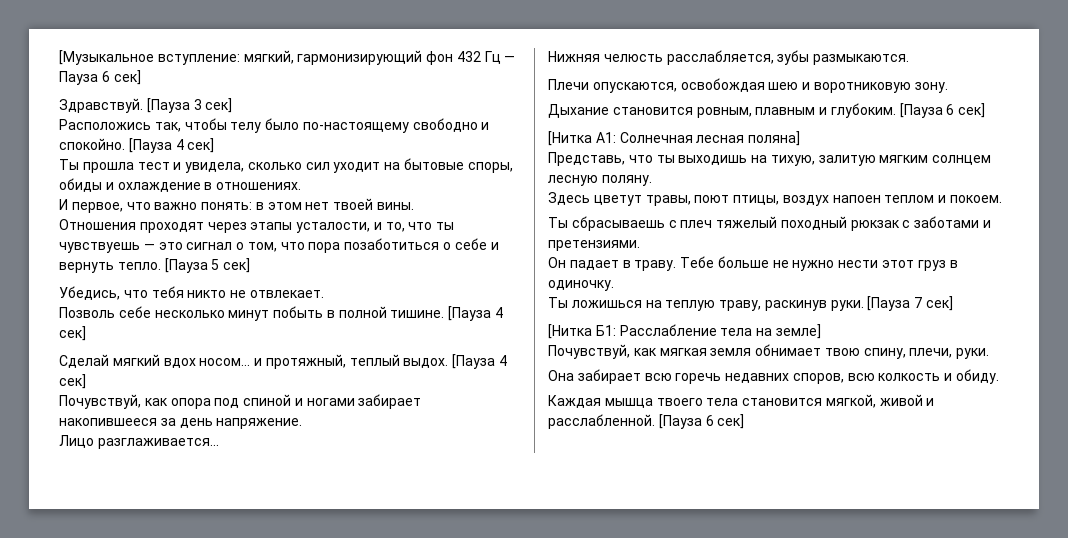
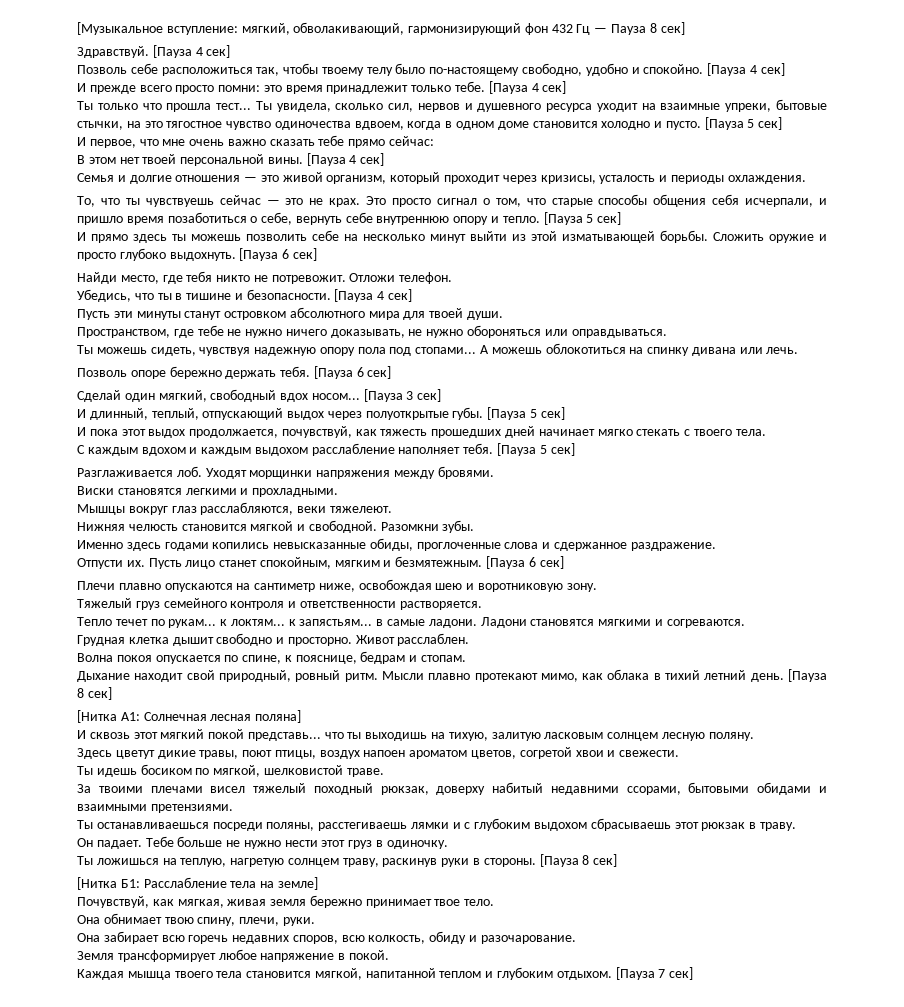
- [Музыкальное вступление: мягкий, гармонизирующий фон 432 Гц — Пауза 6 сек]
+ [Музыкальное вступление: мягкий, обволакивающий, гармонизирующий фон 432 Гц — Пауза 8 сек]
- Здравствуй. [Пауза 3 сек]
- Расположись так, чтобы телу было по-настоящему свободно и спокойно.
+ Здравствуй. [Пауза 4 сек]
+ Позволь себе расположиться так, чтобы твоему телу было по-настоящему свободно, удобно и спокойно.
- Ты прошла тест и увидела, сколько сил уходит на бытовые споры, обиды и охлаждение в отношениях.
- И первое, что важно понять: в этом нет твоей вины.
- Отношения проходят через этапы усталости, и то, что ты чувствуешь — это сигнал о том, что пора позаботиться о себе и вернуть тепло. [Пауза 5 сек]
- Убедись, что тебя никто не отвлекает.
- Позволь себе несколько минут побыть в полной тишине. [Пауза 4 сек]
- Сделай мягкий вдох носом... и протяжный, теплый выдох. [Пауза 4 сек]
- Почувствуй, как опора под спиной и ногами забирает накопившееся за день напряжение.
- Лицо разглаживается...
- Нижняя челюсть расслабляется, зубы размыкаются.
- Плечи опускаются, освобождая шею и воротниковую зону.
+ И прежде всего просто помни: это время принадлежит только тебе. [Пауза 4 сек]
+ Ты только что прошла тест... Ты увидела, сколько сил, нервов и душевного ресурса уходит на взаимные упреки, бытовые стычки, на это тягостное чувство одиночества вдвоем, когда в одном доме становится холодно и пусто. [Пауза 5 сек]
+ И первое, что мне очень важно сказать тебе прямо сейчас:
+ В этом нет твоей персональной вины. [Пауза 4 сек]
+ Семья и долгие отношения — это живой организм, который проходит через кризисы, усталость и периоды охлаждения.
+ То, что ты чувствуешь сейчас — это не крах. Это просто сигнал о том, что старые способы общения себя исчерпали, и пришло время позаботиться о себе, вернуть себе внутреннюю опору и тепло. [Пауза 5 сек]
+ И прямо здесь ты можешь позволить себе на несколько минут выйти из этой изматывающей борьбы. Сложить оружие и просто глубоко выдохнуть. [Пауза 6 сек]
+ Найди место, где тебя никто не потревожит. Отложи телефон.
+ Убедись, что ты в тишине и безопасности. [Пауза 4 сек]
+ Пусть эти минуты станут островком абсолютного мира для твоей души.
+ Пространством, где тебе не нужно ничего доказывать, не нужно обороняться или оправдываться.
+ Ты можешь сидеть, чувствуя надежную опору пола под стопами... А можешь облокотиться на спинку дивана или лечь.
+ Позволь опоре бережно держать тебя. [Пауза 6 сек]
+ Сделай один мягкий, свободный вдох носом... [Пауза 3 сек]
+ И длинный, теплый, отпускающий выдох через полуоткрытые губы. [Пауза 5 сек]
+ И пока этот выдох продолжается, почувствуй, как тяжесть прошедших дней начинает мягко стекать с твоего тела.
+ С каждым вдохом и каждым выдохом расслабление наполняет тебя. [Пауза 5 сек]
+ Разглаживается лоб. Уходят морщинки напряжения между бровями.
+ Виски становятся легкими и прохладными.
+ Мышцы вокруг глаз расслабляются, веки тяжелеют.
+ Нижняя челюсть становится мягкой и свободной. Разомкни зубы.
+ Именно здесь годами копились невысказанные обиды, проглоченные слова и сдержанное раздражение.
+ Отпусти их. Пусть лицо станет спокойным, мягким и безмятежным. [Пауза 6 сек]
+ Плечи плавно опускаются на сантиметр ниже, освобождая шею и воротниковую зону.
- Дыхание становится ровным, плавным и глубоким. [Пауза 6 сек]
+ Тяжелый груз семейного контроля и ответственности растворяется.
+ Тепло течет по рукам... к локтям... к запястьям... в самые ладони. Ладони становятся мягкими и согреваются.
+ Грудная клетка дышит свободно и просторно. Живот расслаблен.
+ Волна покоя опускается по спине, к пояснице, бедрам и стопам.
+ Дыхание находит свой природный, ровный ритм. Мысли плавно протекают мимо, как облака в тихий летний день. [Пауза 8 сек]
- Представь, что ты выходишь на тихую, залитую мягким солнцем лесную поляну.
+ И сквозь этот мягкий покой представь... что ты выходишь на тихую, залитую ласковым солнцем лесную поляну.
- Здесь цветут травы, поют птицы, воздух напоен теплом и покоем.
- Ты сбрасываешь с плеч тяжелый походный рюкзак с заботами и претензиями.
- Он падает в траву.
+ Здесь цветут дикие травы, поют птицы, воздух напоен ароматом цветов, согретой хвои и свежести.
+ Ты идешь босиком по мягкой, шелковистой траве.
+ За твоими плечами висел тяжелый походный рюкзак, доверху набитый недавними ссорами, бытовыми обидами и взаимными претензиями.
+ Ты останавливаешься посреди поляны, расстегиваешь лямки и с глубоким выдохом сбрасываешь этот рюкзак в траву.
+ Он падает.
- Ты ложишься на теплую траву, раскинув руки. [Пауза 7 сек]
+ Ты ложишься на теплую, нагретую солнцем траву, раскинув руки в стороны. [Пауза 8 сек]
- Почувствуй, как мягкая земля обнимает твою спину, плечи, руки.
+ Почувствуй, как мягкая, живая земля бережно принимает твое тело.
+ Она обнимает твою спину, плечи, руки.
- Она забирает всю горечь недавних споров, всю колкость и обиду.
+ Она забирает всю горечь недавних споров, всю колкость, обиду и разочарование.
+ Земля трансформирует любое напряжение в покой.
- Каждая мышца твоего тела становится мягкой, живой и расслабленной. [Пауза 6 сек]
+ Каждая мышца твоего тела становится мягкой, напитанной теплом и глубоким отдыхом. [Пауза 7 сек]

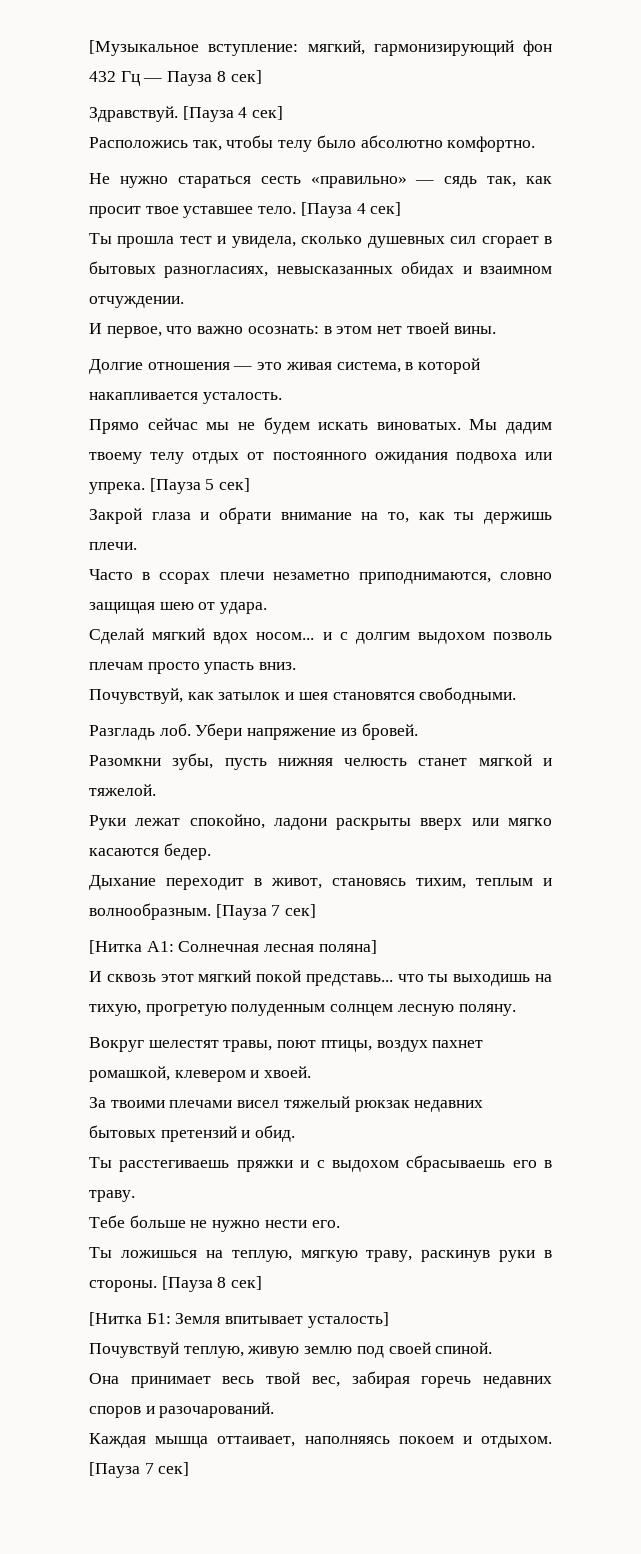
- [Музыкальное вступление: мягкий, обволакивающий, гармонизирующий фон 432 Гц — Пауза 8 сек]
+ [Музыкальное вступление: мягкий, гармонизирующий фон 432 Гц — Пауза 8 сек]
- Позволь себе расположиться так, чтобы твоему телу было по-настоящему свободно, удобно и спокойно. [Пауза 4 сек]
- И прежде всего просто помни: это время принадлежит только тебе. [Пауза 4 сек]
- Ты только что прошла тест... Ты увидела, сколько сил, нервов и душевного ресурса уходит на взаимные упреки, бытовые стычки, на это тягостное чувство одиночества вдвоем, когда в одном доме становится холодно и пусто. [Пауза 5 сек]
- И первое, что мне очень важно сказать тебе прямо сейчас:
- В этом нет твоей персональной вины. [Пауза 4 сек]
- Семья и долгие отношения — это живой организм, который проходит через кризисы, усталость и периоды охлаждения.
- То, что ты чувствуешь сейчас — это не крах. Это просто сигнал о том, что старые способы общения себя исчерпали, и пришло время позаботиться о себе, вернуть себе внутреннюю опору и тепло. [Пауза 5 сек]
- И прямо здесь ты можешь позволить себе на несколько минут выйти из этой изматывающей борьбы. Сложить оружие и просто глубоко выдохнуть. [Пауза 6 сек]
- Найди место, где тебя никто не потревожит. Отложи телефон.
- Убедись, что ты в тишине и безопасности. [Пауза 4 сек]
- Пусть эти минуты станут островком абсолютного мира для твоей души.
- Пространством, где тебе не нужно ничего доказывать, не нужно обороняться или оправдываться.
- Ты можешь сидеть, чувствуя надежную опору пола под стопами... А можешь облокотиться на спинку дивана или лечь.
- Позволь опоре бережно держать тебя. [Пауза 6 сек]
- Сделай один мягкий, свободный вдох носом... [Пауза 3 сек]
- И длинный, теплый, отпускающий выдох через полуоткрытые губы. [Пауза 5 сек]
- И пока этот выдох продолжается, почувствуй, как тяжесть прошедших дней начинает мягко стекать с твоего тела.
- С каждым вдохом и каждым выдохом расслабление наполняет тебя. [Пауза 5 сек]
- Разглаживается лоб. Уходят морщинки напряжения между бровями.
- Виски становятся легкими и прохладными.
- Мышцы вокруг глаз расслабляются, веки тяжелеют.
- Нижняя челюсть становится мягкой и свободной. Разомкни зубы.
- Именно здесь годами копились невысказанные обиды, проглоченные слова и сдержанное раздражение.
- Отпусти их. Пусть лицо станет спокойным, мягким и безмятежным. [Пауза 6 сек]
- Плечи плавно опускаются на сантиметр ниже, освобождая шею и воротниковую зону.
- Тяжелый груз семейного контроля и ответственности растворяется.
- Тепло течет по рукам... к локтям... к запястьям... в самые ладони. Ладони становятся мягкими и согреваются.
- Грудная клетка дышит свободно и просторно. Живот расслаблен.
- Волна покоя опускается по спине, к пояснице, бедрам и стопам.
- Дыхание находит свой природный, ровный ритм. Мысли плавно протекают мимо, как облака в тихий летний день. [Пауза 8 сек]
+ Расположись так, чтобы телу было абсолютно комфортно.
+ Не нужно стараться сесть «правильно» — сядь так, как просит твое уставшее тело. [Пауза 4 сек]
+ Ты прошла тест и увидела, сколько душевных сил сгорает в бытовых разногласиях, невысказанных обидах и взаимном отчуждении.
+ И первое, что важно осознать: в этом нет твоей вины.
+ Долгие отношения — это живая система, в которой накапливается усталость.
+ Прямо сейчас мы не будем искать виноватых. Мы дадим твоему телу отдых от постоянного ожидания подвоха или упрека. [Пауза 5 сек]
+ Закрой глаза и обрати внимание на то, как ты держишь плечи.
+ Часто в ссорах плечи незаметно приподнимаются, словно защищая шею от удара.
+ Сделай мягкий вдох носом... и с долгим выдохом позволь плечам просто упасть вниз.
+ Почувствуй, как затылок и шея становятся свободными.
+ Разгладь лоб. Убери напряжение из бровей.
+ Разомкни зубы, пусть нижняя челюсть станет мягкой и тяжелой.
+ Руки лежат спокойно, ладони раскрыты вверх или мягко касаются бедер.
+ Дыхание переходит в живот, становясь тихим, теплым и волнообразным. [Пауза 7 сек]
- И сквозь этот мягкий покой представь... что ты выходишь на тихую, залитую ласковым солнцем лесную поляну.
+ И сквозь этот мягкий покой представь... что ты выходишь на тихую, прогретую полуденным солнцем лесную поляну.
- Здесь цветут дикие травы, поют птицы, воздух напоен ароматом цветов, согретой хвои и свежести.
- Ты идешь босиком по мягкой, шелковистой траве.
+ Вокруг шелестят травы, поют птицы, воздух пахнет ромашкой, клевером и хвоей.
- За твоими плечами висел тяжелый походный рюкзак, доверху набитый недавними ссорами, бытовыми обидами и взаимными претензиями.
- Ты останавливаешься посреди поляны, расстегиваешь лямки и с глубоким выдохом сбрасываешь этот рюкзак в траву.
+ За твоими плечами висел тяжелый рюкзак недавних бытовых претензий и обид.
+ Ты расстегиваешь пряжки и с выдохом сбрасываешь его в траву.
- Он падает. Тебе больше не нужно нести этот груз в одиночку.
+ Тебе больше не нужно нести его.
- Ты ложишься на теплую, нагретую солнцем траву, раскинув руки в стороны.
+ Ты ложишься на теплую, мягкую траву, раскинув руки в стороны.
- [Нитка Б1: Расслабление тела на земле]
- Почувствуй, как мягкая, живая земля бережно принимает твое тело.
- Она обнимает твою спину, плечи, руки.
- Она забирает всю горечь недавних споров, всю колкость, обиду и разочарование.
- Земля трансформирует любое напряжение в покой.
- Каждая мышца твоего тела становится мягкой, напитанной теплом и глубоким отдыхом.
+ [Нитка Б1: Земля впитывает усталость]
+ Почувствуй теплую, живую землю под своей спиной.
+ Она принимает весь твой вес, забирая горечь недавних споров и разочарований.
+ Каждая мышца оттаивает, наполняясь покоем и отдыхом.

